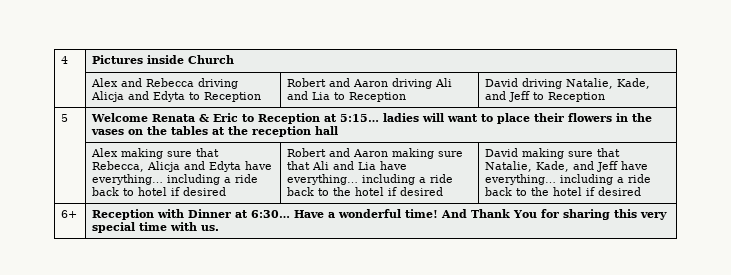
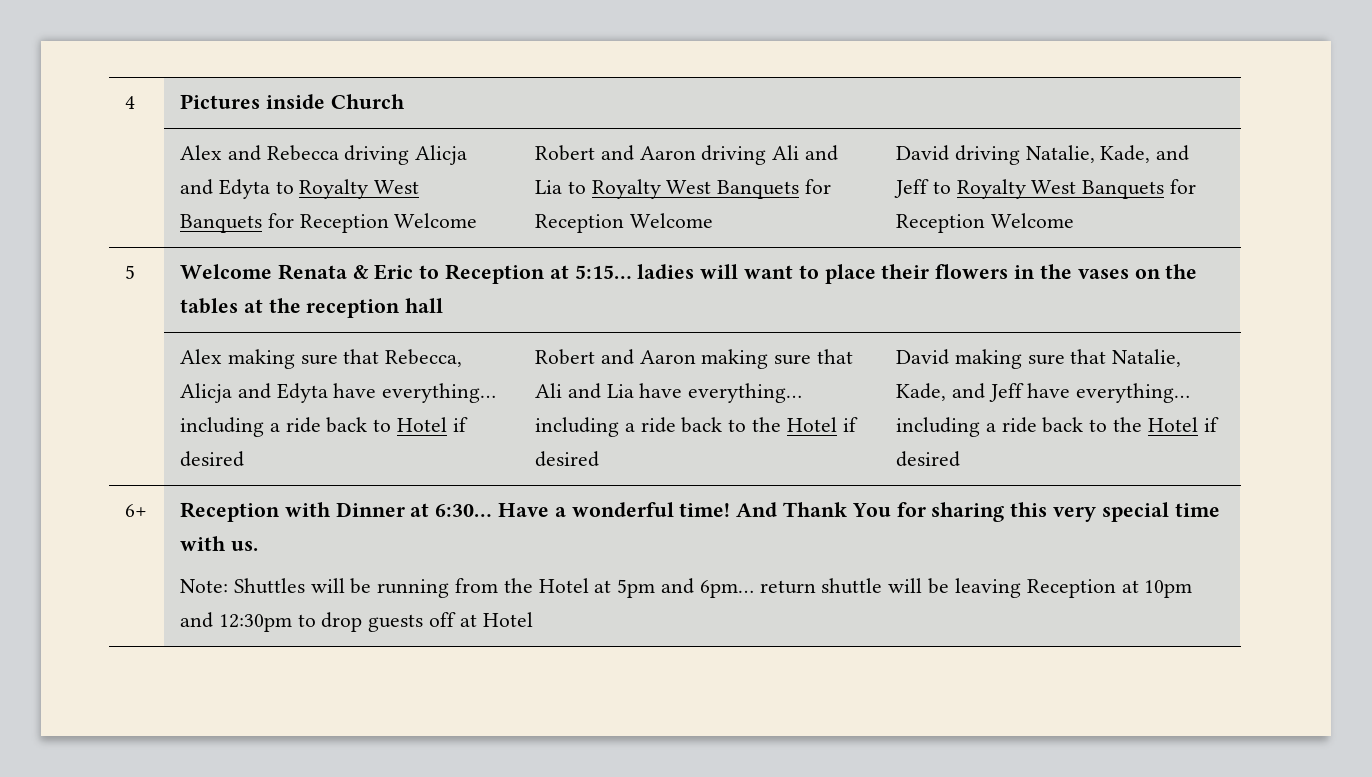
- Alex and Rebecca driving Alicja and Edyta to Reception
+ Alex and Rebecca driving Alicja and Edyta to Royalty West Banquets for Reception Welcome
- Robert and Aaron driving Ali and Lia to Reception
+ Robert and Aaron driving Ali and Lia to Royalty West Banquets for Reception Welcome
- David driving Natalie, Kade, and Jeff to Reception
+ David driving Natalie, Kade, and Jeff to Royalty West Banquets for Reception Welcome
- Alex making sure that Rebecca, Alicja and Edyta have everything… including a ride back to hotel if desired
+ Alex making sure that Rebecca, Alicja and Edyta have everything… including a ride back to Hotel if desired
- Robert and Aaron making sure that Ali and Lia have everything… including a ride back to the hotel if desired
+ Robert and Aaron making sure that Ali and Lia have everything… including a ride back to the Hotel if desired
- David making sure that Natalie, Kade, and Jeff have everything… including a ride back to the hotel if desired
+ David making sure that Natalie, Kade, and Jeff have everything… including a ride back to the Hotel if desired
+ Note: Shuttles will be running from the Hotel at 5pm and 6pm… return shuttle will be leaving Reception at 10pm and 12:30pm to drop guests off at Hotel

